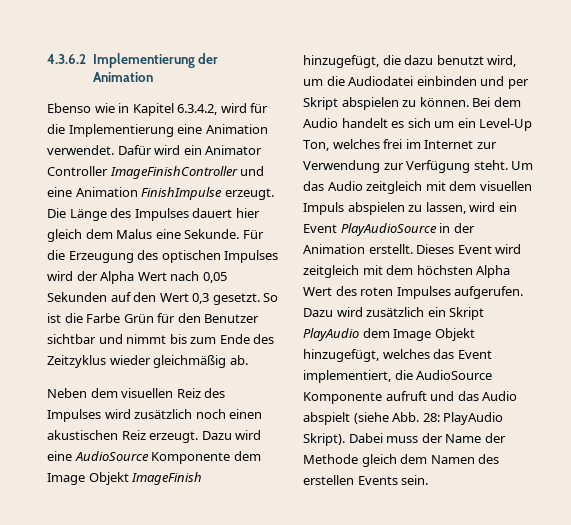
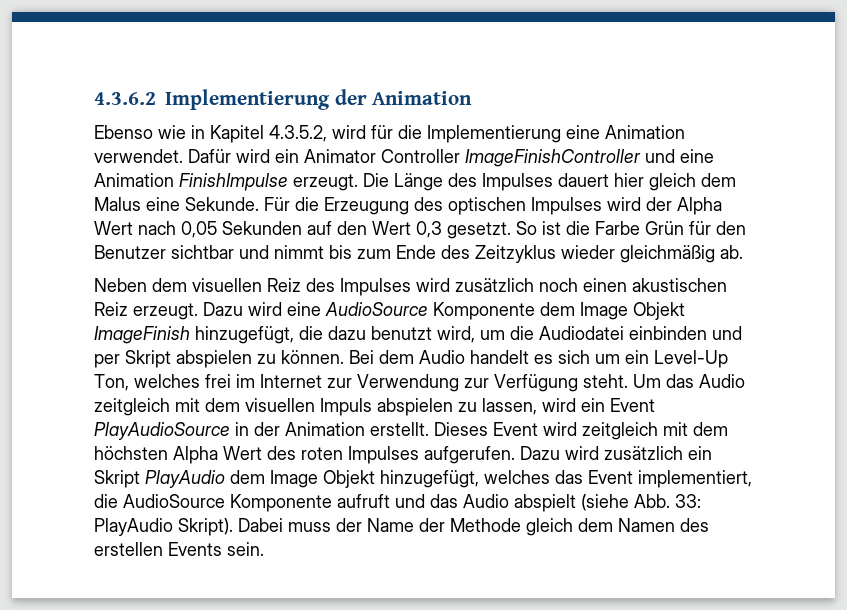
- Ebenso wie in Kapitel 6.3.4.2, wird für die Implementierung eine Animation verwendet.
+ Ebenso wie in Kapitel 4.3.5.2, wird für die Implementierung eine Animation verwendet.
- Dazu wird zusätzlich ein Skript PlayAudio dem Image Objekt hinzugefügt, welches das Event implementiert, die AudioSource Komponente aufruft und das Audio abspielt (siehe Abb. 28: PlayAudio Skript).
+ Dazu wird zusätzlich ein Skript PlayAudio dem Image Objekt hinzugefügt, welches das Event implementiert, die AudioSource Komponente aufruft und das Audio abspielt (siehe Abb. 33: PlayAudio Skript).

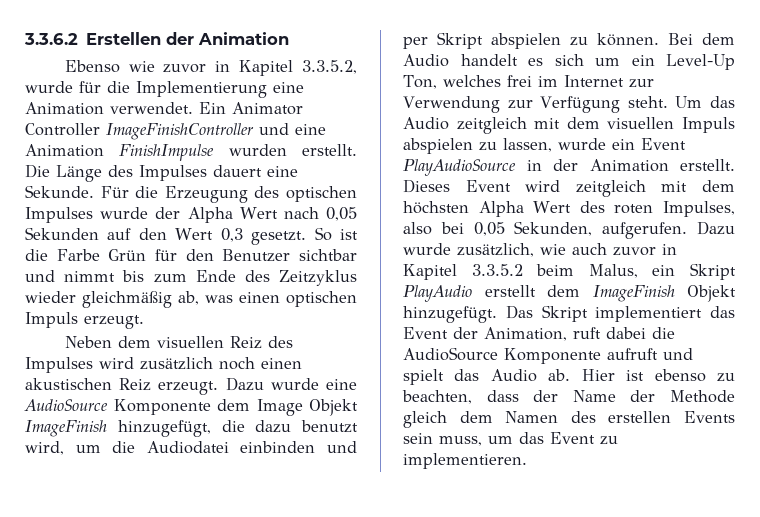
- 4.3.6.2 Implementierung der Animation
+ 3.3.6.2 Erstellen der Animation
- Ebenso wie in Kapitel 4.3.5.2, wird für die Implementierung eine Animation verwendet.
+ Ebenso wie zuvor in Kapitel 3.3.5.2, wurde für die Implementierung eine Animation verwendet.
- Dafür wird ein Animator Controller ImageFinishController und eine Animation FinishImpulse erzeugt.
+ Ein Animator Controller ImageFinishController und eine Animation FinishImpulse wurden erstellt.
- Die Länge des Impulses dauert hier gleich dem Malus eine Sekunde.
+ Die Länge des Impulses dauert eine Sekunde.
- Für die Erzeugung des optischen Impulses wird der Alpha Wert nach 0,05 Sekunden auf den Wert 0,3 gesetzt.
+ Für die Erzeugung des optischen Impulses wurde der Alpha Wert nach 0,05 Sekunden auf den Wert 0,3 gesetzt.
- So ist die Farbe Grün für den Benutzer sichtbar und nimmt bis zum Ende des Zeitzyklus wieder gleichmäßig ab.
+ So ist die Farbe Grün für den Benutzer sichtbar und nimmt bis zum Ende des Zeitzyklus wieder gleichmäßig ab, was einen optischen Impuls erzeugt.
- Dazu wird eine AudioSource Komponente dem Image Objekt ImageFinish hinzugefügt, die dazu benutzt wird, um die Audiodatei einbinden und per Skript abspielen zu können.
+ Dazu wurde eine AudioSource Komponente dem Image Objekt ImageFinish hinzugefügt, die dazu benutzt wird, um die Audiodatei einbinden und per Skript abspielen zu können.
- Um das Audio zeitgleich mit dem visuellen Impuls abspielen zu lassen, wird ein Event PlayAudioSource in der Animation erstellt.
+ Um das Audio zeitgleich mit dem visuellen Impuls abspielen zu lassen, wurde ein Event PlayAudioSource in der Animation erstellt.
- Dieses Event wird zeitgleich mit dem höchsten Alpha Wert des roten Impulses aufgerufen. Dazu wird zusätzlich ein Skript PlayAudio dem Image Objekt hinzugefügt, welches das Event implementiert, die AudioSource Komponente aufruft und das Audio abspielt (siehe Abb. 33: PlayAudio Skript). Dabei muss der Name der Methode gleich dem Namen des erstellen Events sein.
+ Dieses Event wird zeitgleich mit dem höchsten Alpha Wert des roten Impulses, also bei 0,05 Sekunden, aufgerufen. Dazu wurde zusätzlich, wie auch zuvor in Kapitel 3.3.5.2 beim Malus, ein Skript PlayAudio erstellt dem ImageFinish Objekt hinzugefügt. Das Skript implementiert das Event der Animation, ruft dabei die AudioSource Komponente aufruft und spielt das Audio ab. Hier ist ebenso zu beachten, dass der Name der Methode gleich dem Namen des erstellen Events sein muss, um das Event zu implementieren.

